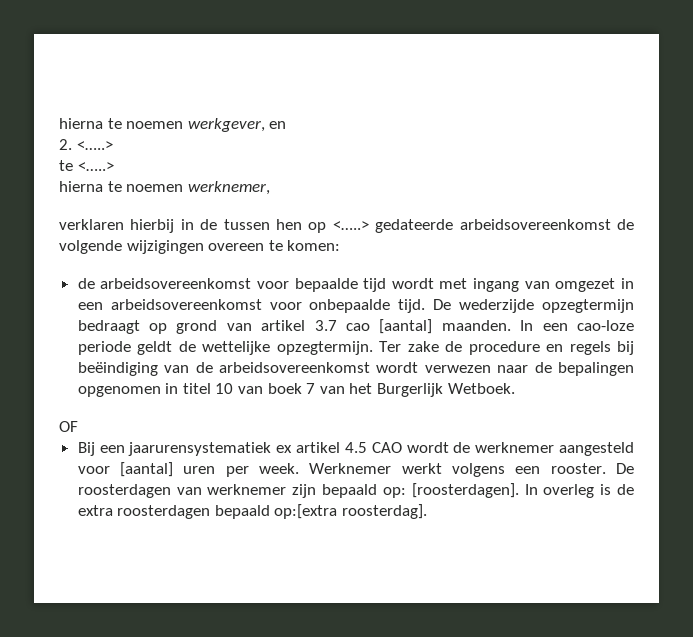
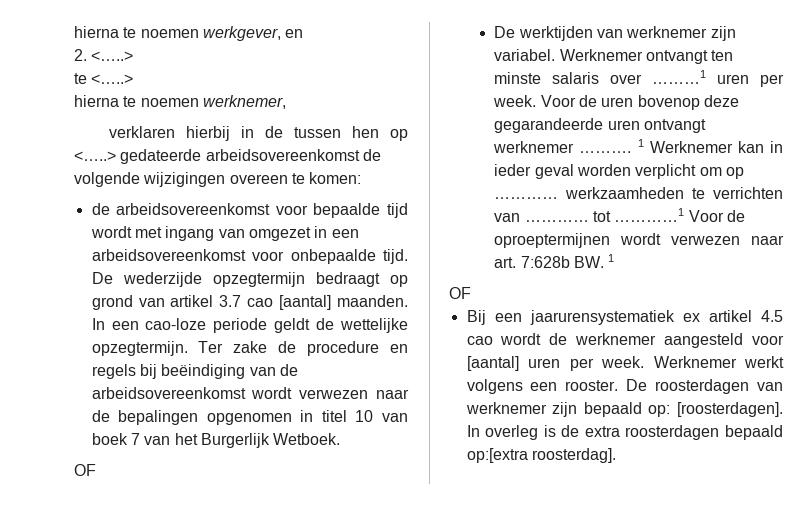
+ De werktijden van werknemer zijn variabel. Werknemer ontvangt ten minste salaris over ………1 uren per week. Voor de uren bovenop deze gegarandeerde uren ontvangt werknemer ………. 1 Werknemer kan in ieder geval worden verplicht om op ………… werkzaamheden te verrichten van ………… tot …………1 Voor de oproeptermijnen wordt verwezen naar art. 7:628b BW. 1
+ OF
- Bij een jaarurensystematiek ex artikel 4.5 CAO wordt de werknemer aangesteld voor [aantal] uren per week.
+ Bij een jaarurensystematiek ex artikel 4.5 cao wordt de werknemer aangesteld voor [aantal] uren per week.

